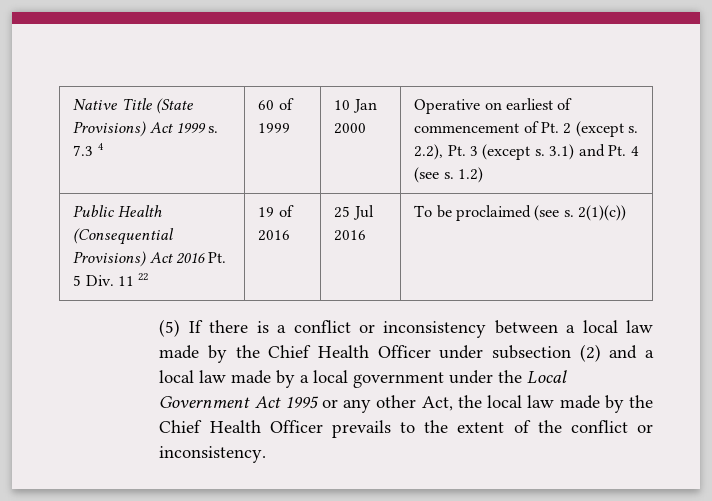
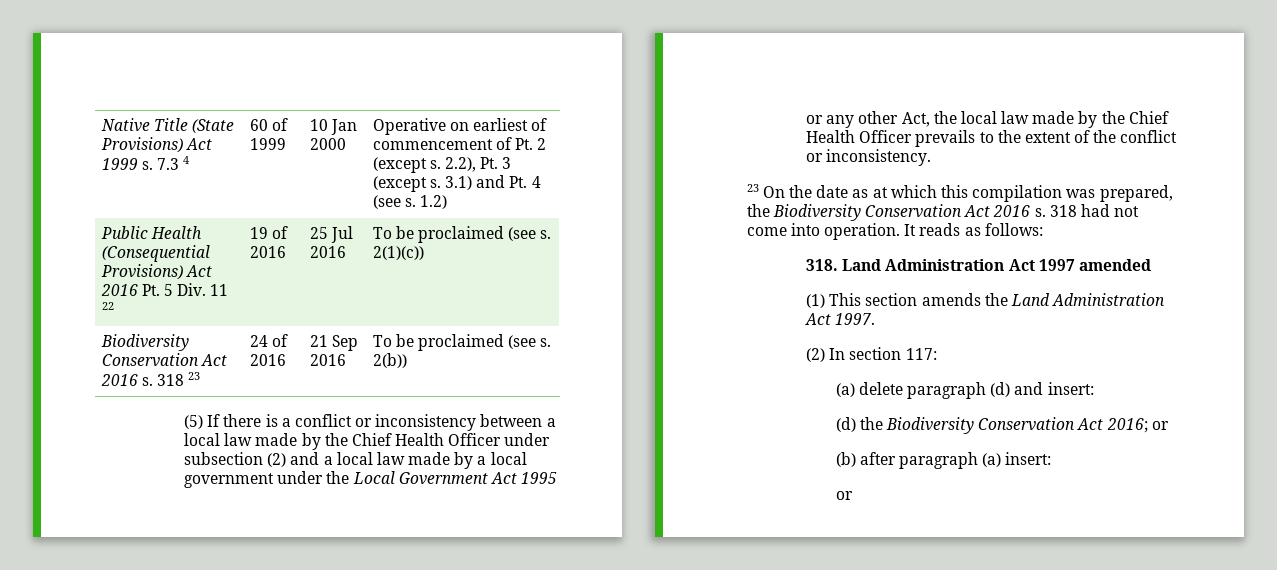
+ Biodiversity Conservation Act 2016 s. 318 23 | 24 of 2016 | 21 Sep 2016 | To be proclaimed (see s. 2(b))
+ 23 On the date as at which this compilation was prepared, the Biodiversity Conservation Act 2016 s. 318 had not come into operation. It reads as follows:
+ 318. Land Administration Act 1997 amended
+ (1) This section amends the Land Administration Act 1997.
+ (2) In section 117:
+ (a) delete paragraph (d) and insert:
+ (d) the Biodiversity Conservation Act 2016; or
+ (b) after paragraph (a) insert:
+ or

